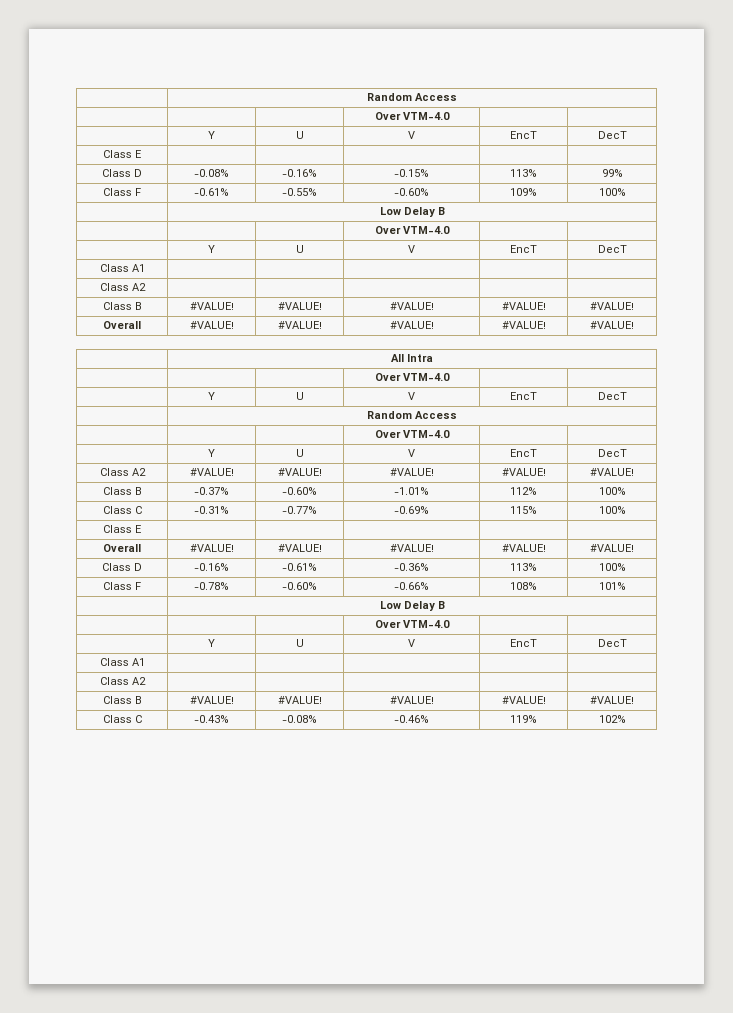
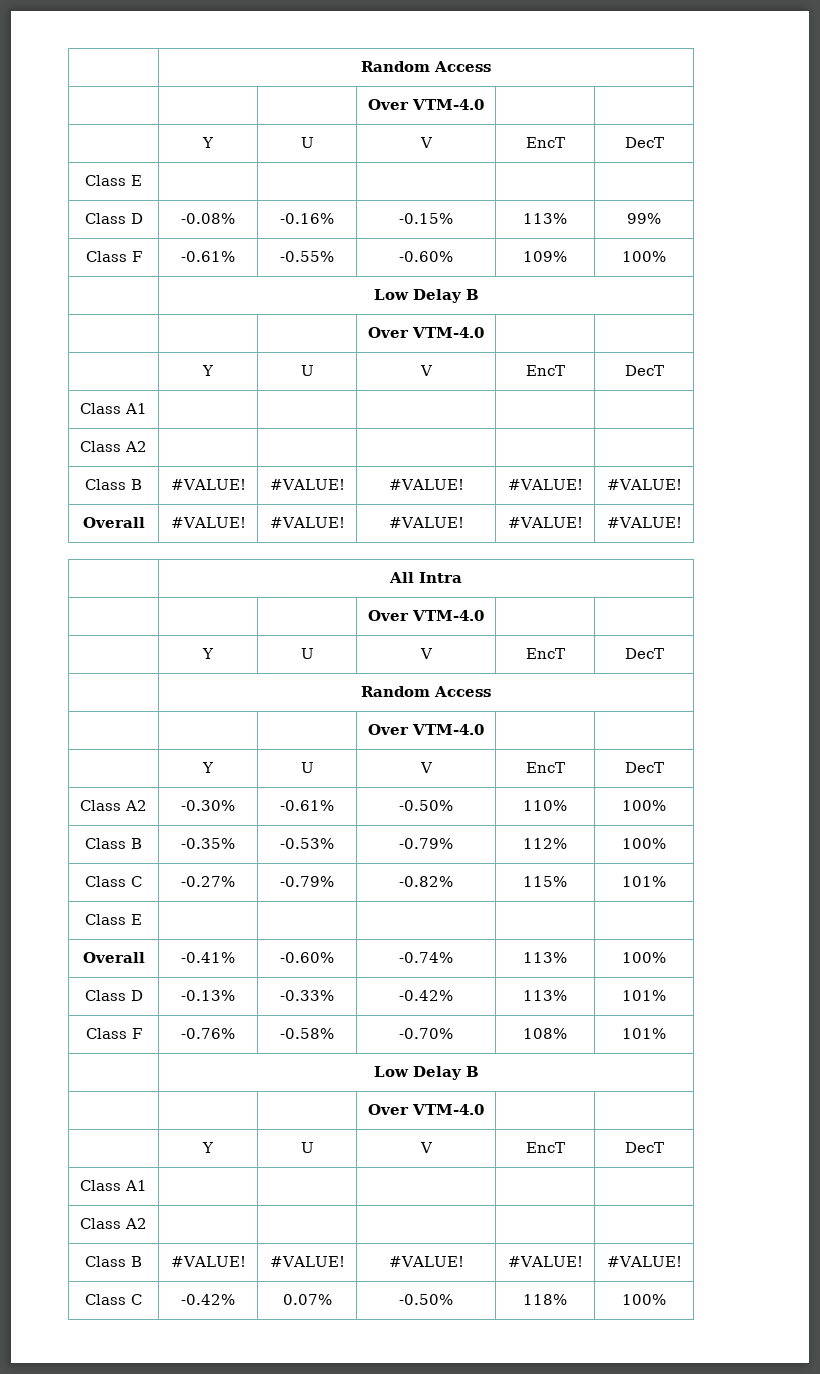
- Class A2 | #VALUE! | #VALUE! | #VALUE! | #VALUE! | #VALUE!
- Class B | -0.37% | -0.60% | -1.01% | 112% | 100%
+ Class A2 | -0.30% | -0.61% | -0.50% | 110% | 100%
+ Class B | -0.35% | -0.53% | -0.79% | 112% | 100%
- Class C | -0.31% | -0.77% | -0.69% | 115% | 100%
+ Class C | -0.27% | -0.79% | -0.82% | 115% | 101%
  Class E | | | | |
- Overall | #VALUE! | #VALUE! | #VALUE! | #VALUE! | #VALUE!
- Class D | -0.16% | -0.61% | -0.36% | 113% | 100%
- Class F | -0.78% | -0.60% | -0.66% | 108% | 101%
+ Overall | -0.41% | -0.60% | -0.74% | 113% | 100%
+ Class D | -0.13% | -0.33% | -0.42% | 113% | 101%
+ Class F | -0.76% | -0.58% | -0.70% | 108% | 101%
- Class C | -0.43% | -0.08% | -0.46% | 119% | 102%
+ Class C | -0.42% | 0.07% | -0.50% | 118% | 100%

